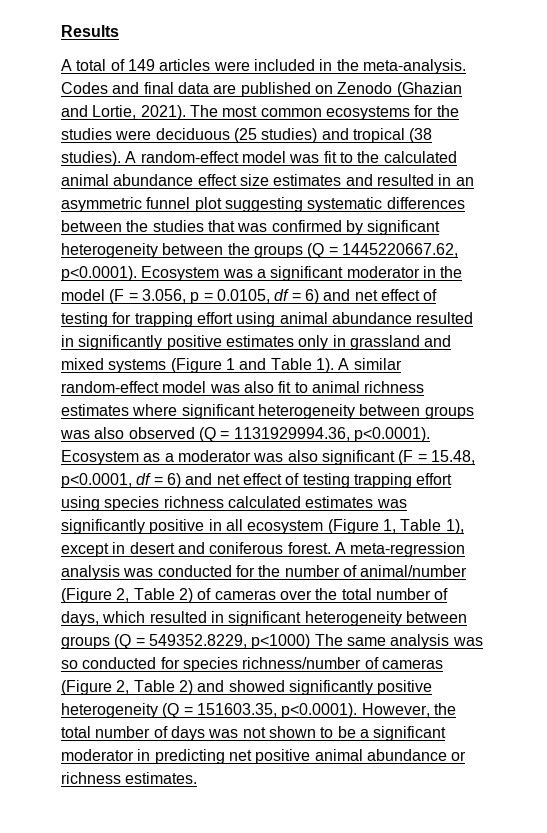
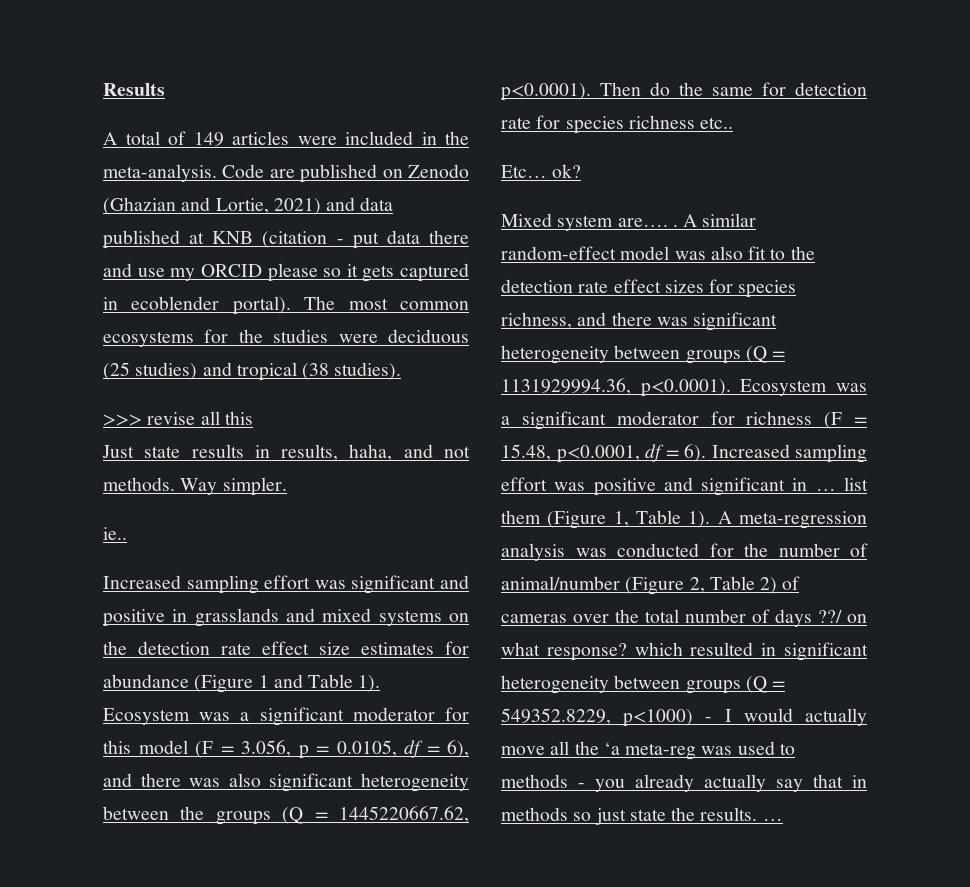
- Codes and final data are published on Zenodo (Ghazian and Lortie, 2021).
+ Code are published on Zenodo (Ghazian and Lortie, 2021) and data published at KNB (citation - put data there and use my ORCID please so it gets captured in ecoblender portal).
- The most common ecosystems for the studies were deciduous (25 studies) and tropical (38 studies). A random-effect model was fit to the calculated animal abundance effect size estimates and resulted in an asymmetric funnel plot suggesting systematic differences between the studies that was confirmed by significant heterogeneity between the groups (Q = 1445220667.62, p<0.0001). Ecosystem was a significant moderator in the model (F = 3.056, p = 0.0105, df = 6) and net effect of testing for trapping effort using animal abundance resulted in significantly positive estimates only in grassland and mixed systems (Figure 1 and Table 1).
+ The most common ecosystems for the studies were deciduous (25 studies) and tropical (38 studies).
+ >>> revise all this
+ Just state results in results, haha, and not methods. Way simpler.
+ ie..
+ Increased sampling effort was significant and positive in grasslands and mixed systems on the detection rate effect size estimates for abundance (Figure 1 and Table 1). Ecosystem was a significant moderator for this model (F = 3.056, p = 0.0105, df = 6), and there was also significant heterogeneity between the groups (Q = 1445220667.62, p<0.0001). Then do the same for detection rate for species richness etc..
+ Etc… ok?
+ Mixed system are…. .
- A similar random-effect model was also fit to animal richness estimates where significant heterogeneity between groups was also observed (Q = 1131929994.36, p<0.0001). Ecosystem as a moderator was also significant (F = 15.48, p<0.0001, df = 6) and net effect of testing trapping effort using species richness calculated estimates was significantly positive in all ecosystem (Figure 1, Table 1), except in desert and coniferous forest.
+ A similar random-effect model was also fit to the detection rate effect sizes for species richness, and there was significant heterogeneity between groups (Q = 1131929994.36, p<0.0001). Ecosystem was a significant moderator for richness (F = 15.48, p<0.0001, df = 6). Increased sampling effort was positive and significant in … list them (Figure 1, Table 1).
- A meta-regression analysis was conducted for the number of animal/number (Figure 2, Table 2) of cameras over the total number of days, which resulted in significant heterogeneity between groups (Q = 549352.8229, p<1000) The same analysis was so conducted for species richness/number of cameras (Figure 2, Table 2) and showed significantly positive heterogeneity (Q = 151603.35, p<0.0001). However, the total number of days was not shown to be a significant moderator in predicting net positive animal abundance or richness estimates.
+ A meta-regression analysis was conducted for the number of animal/number (Figure 2, Table 2) of cameras over the total number of days ??/ on what response? which resulted in significant heterogeneity between groups (Q = 549352.8229, p<1000) - I would actually move all the ‘a meta-reg was used to methods - you already actually say that in methods so just state the results. …

